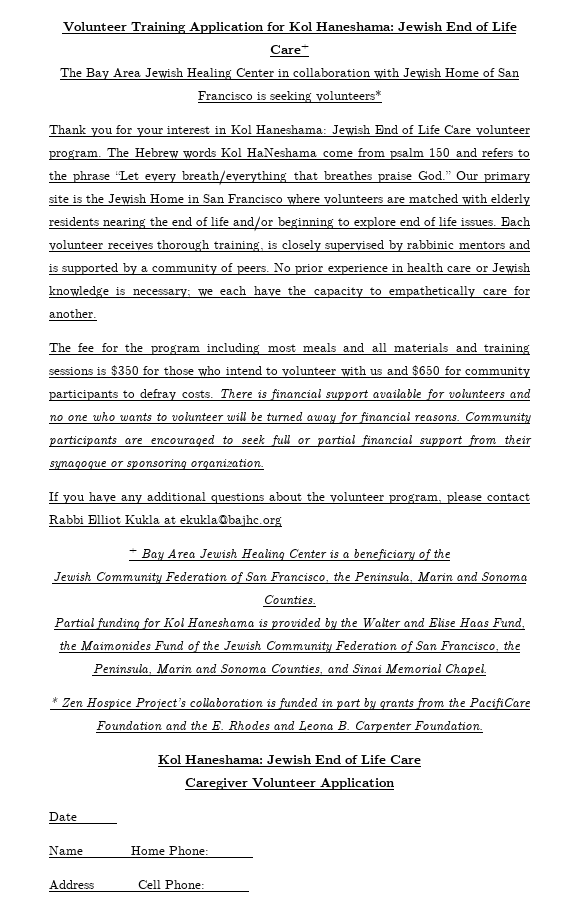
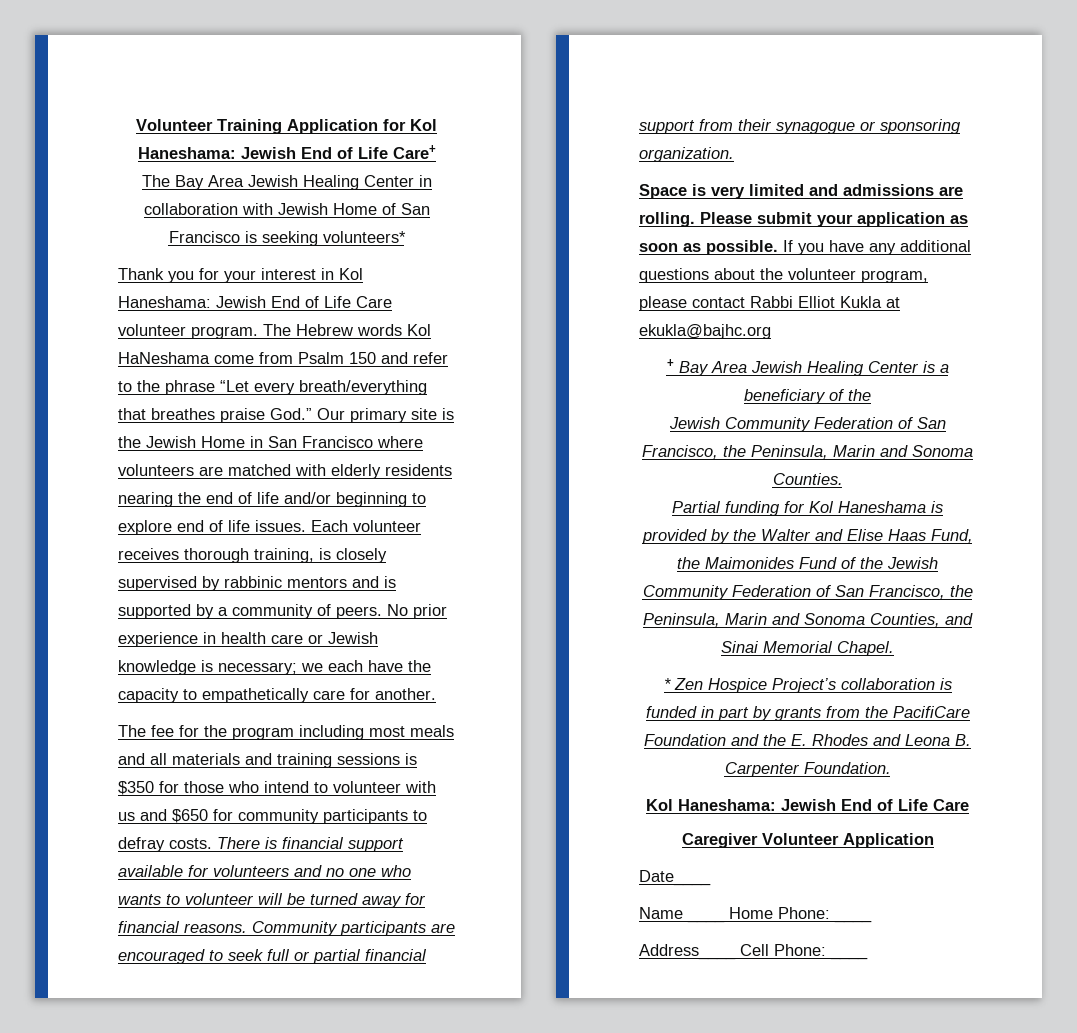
- The Hebrew words Kol HaNeshama come from psalm 150 and refers to the phrase “Let every breath/everything that breathes praise God.” Our primary site is the Jewish Home in San Francisco where volunteers are matched with elderly residents nearing the end of life and/or beginning to explore end of life issues.
+ The Hebrew words Kol HaNeshama come from Psalm 150 and refer to the phrase “Let every breath/everything that breathes praise God.” Our primary site is the Jewish Home in San Francisco where volunteers are matched with elderly residents nearing the end of life and/or beginning to explore end of life issues.
+ Space is very limited and admissions are rolling. Please submit your application as soon as possible.

